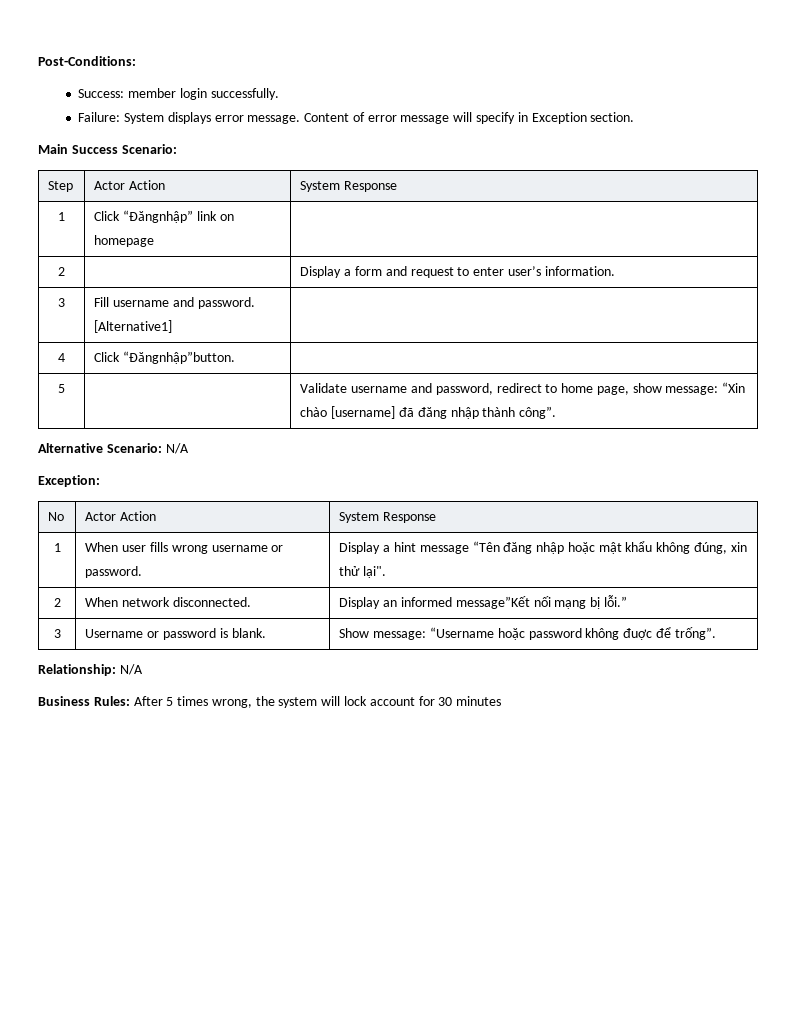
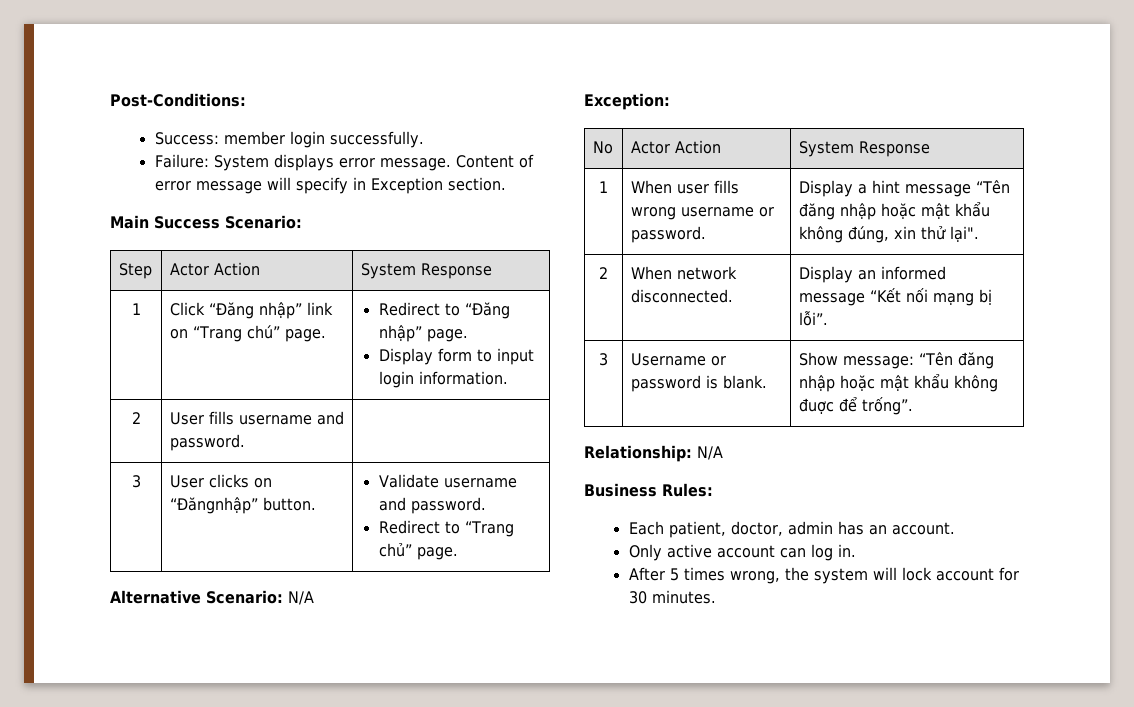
- 1 | Click “Đăngnhập” link on homepage |
- 2 | | Display a form and request to enter user’s information.
- 3 | Fill username and password. [Alternative1] |
- 4 | Click “Đăngnhập”button. |
- 5 | | Validate username and password, redirect to home page, show message: “Xin chào [username] đã đăng nhập thành công”.
+ 1 | Click “Đăng nhập” link on “Trang chú” page. | Redirect to “Đăng nhập” page.
+ Display form to input login information.
+ 2 | User fills username and password. |
+ 3 | User clicks on “Đăngnhập” button. | Validate username and password.
+ Redirect to “Trang chủ” page.
- 2 | When network disconnected. | Display an informed message”Kết nối mạng bị lỗi.”
+ 2 | When network disconnected. | Display an informed message “Kết nối mạng bị lỗi”.
- 3 | Username or password is blank. | Show message: “Username hoặc password không đuợc để trống”.
+ 3 | Username or password is blank. | Show message: “Tên đăng nhập hoặc mật khẩu không đuợc để trống”.
- Business Rules: After 5 times wrong, the system will lock account for 30 minutes
+ Business Rules:
+ Each patient, doctor, admin has an account.
+ Only active account can log in.
+ After 5 times wrong, the system will lock account for 30 minutes.

